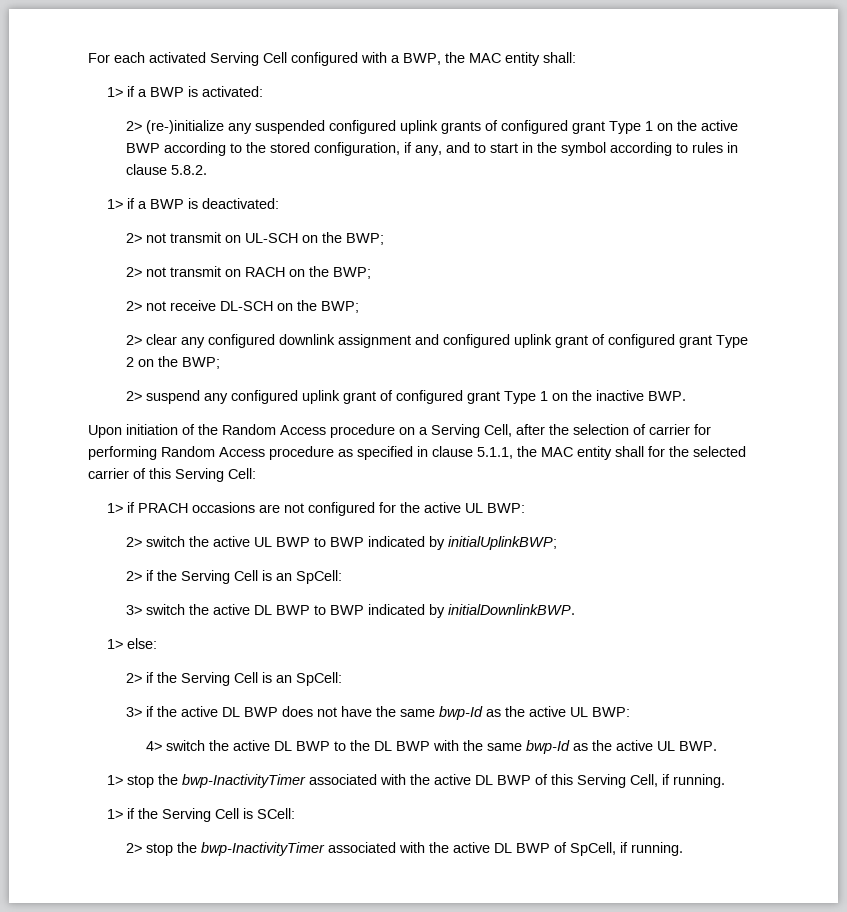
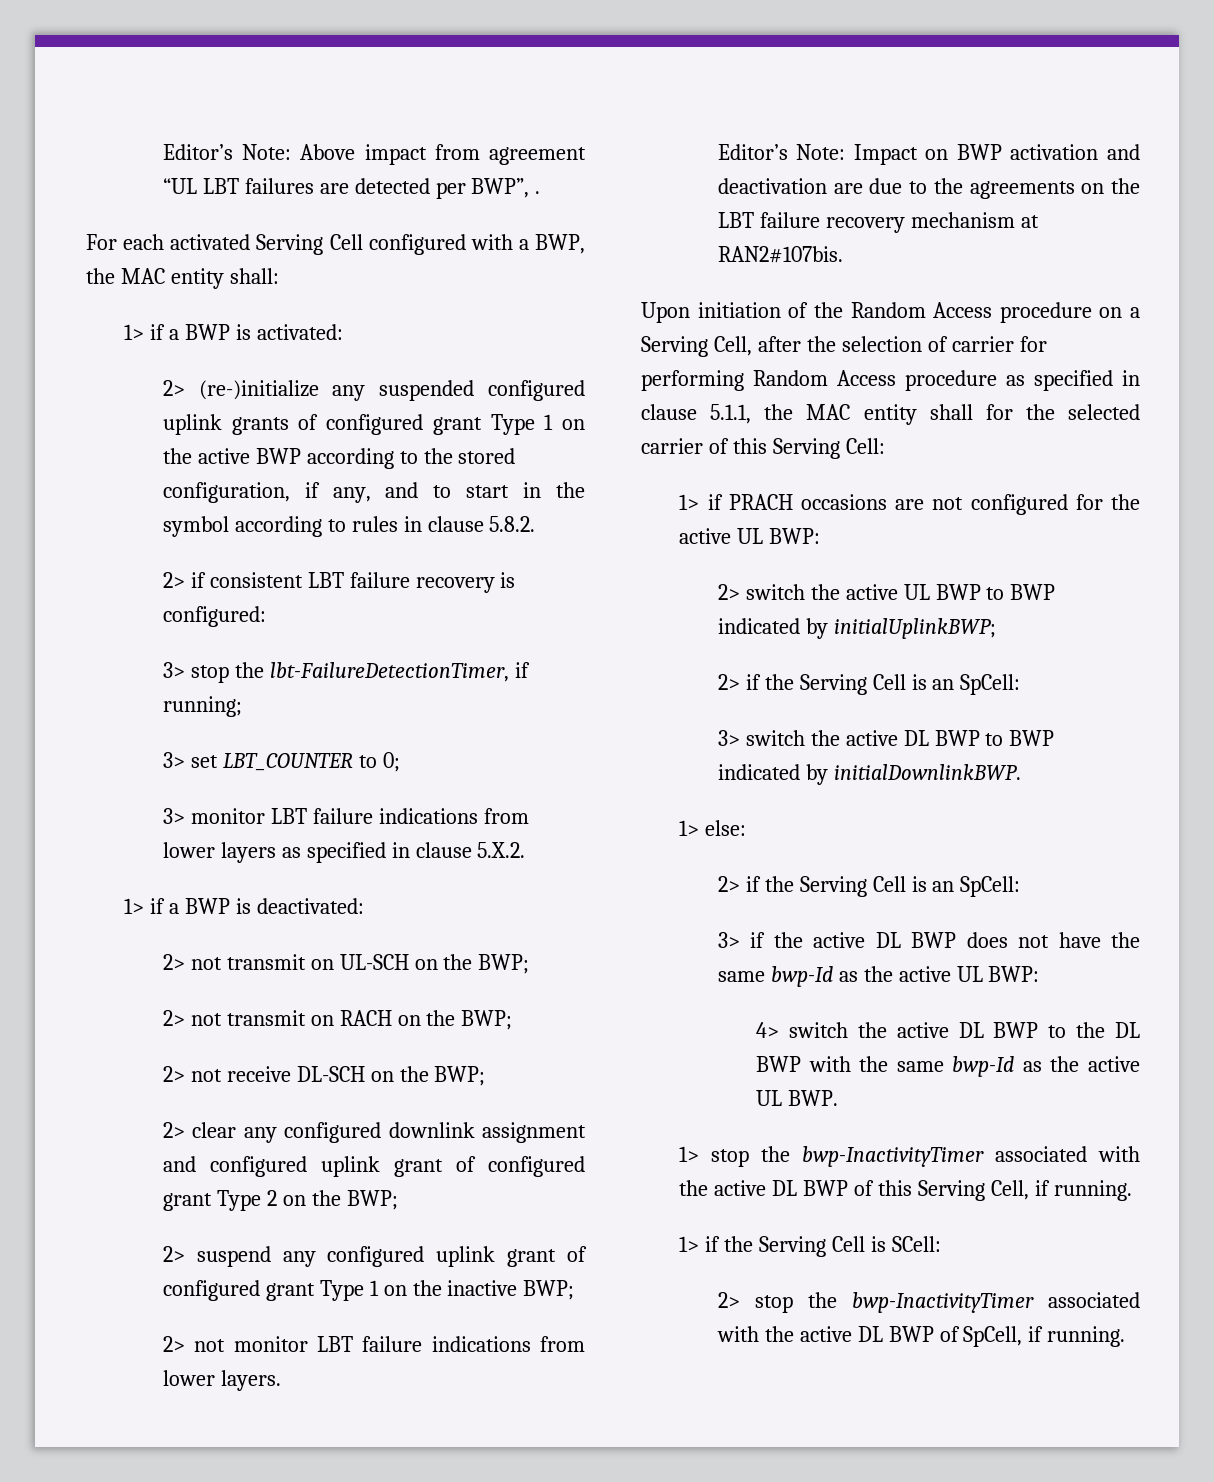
+ Editor’s Note: Above impact from agreement “UL LBT failures are detected per BWP”, .
+ 2> if consistent LBT failure recovery is configured:
+ 3> stop the lbt-FailureDetectionTimer, if running;
+ 3> set LBT_COUNTER to 0;
+ 3> monitor LBT failure indications from lower layers as specified in clause 5.X.2.
- 2> suspend any configured uplink grant of configured grant Type 1 on the inactive BWP.
+ 2> suspend any configured uplink grant of configured grant Type 1 on the inactive BWP;
+ 2> not monitor LBT failure indications from lower layers.
+ Editor’s Note: Impact on BWP activation and deactivation are due to the agreements on the LBT failure recovery mechanism at RAN2#107bis.

